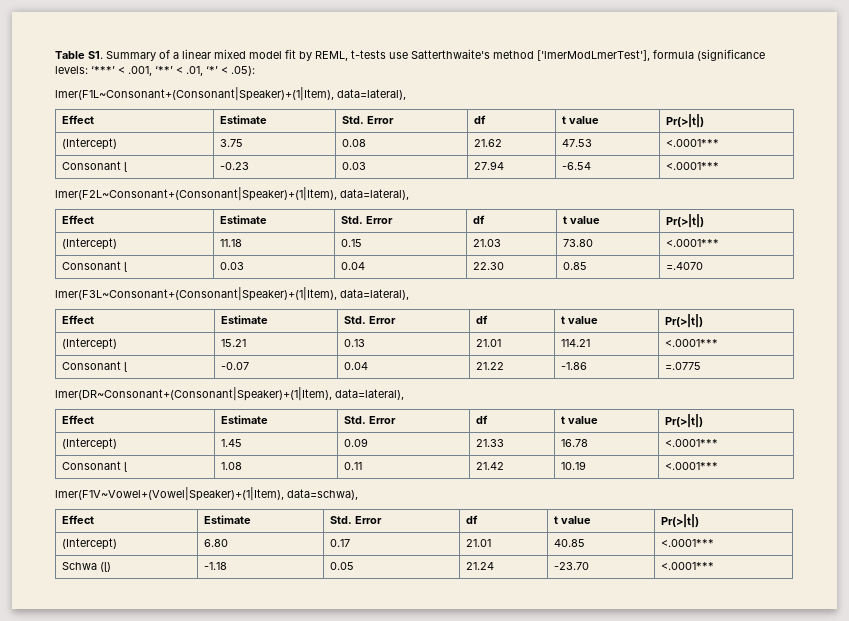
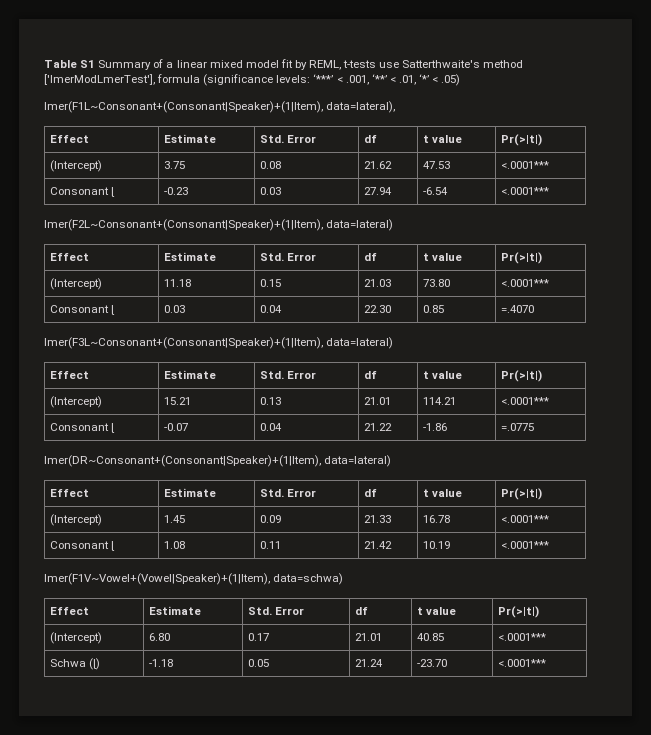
- Table S1. Summary of a linear mixed model fit by REML, t-tests use Satterthwaite's method ['lmerModLmerTest'], formula (significance levels: ‘***’ < .001, ‘**’ < .01, ‘*’ < .05):
+ Table S1 Summary of a linear mixed model fit by REML, t-tests use Satterthwaite's method ['lmerModLmerTest'], formula (significance levels: ‘***’ < .001, ‘**’ < .01, ‘*’ < .05)
- lmer(F2L~Consonant+(Consonant|Speaker)+(1|Item), data=lateral),
+ lmer(F2L~Consonant+(Consonant|Speaker)+(1|Item), data=lateral)
- lmer(F3L~Consonant+(Consonant|Speaker)+(1|Item), data=lateral),
+ lmer(F3L~Consonant+(Consonant|Speaker)+(1|Item), data=lateral)
- lmer(DR~Consonant+(Consonant|Speaker)+(1|Item), data=lateral),
+ lmer(DR~Consonant+(Consonant|Speaker)+(1|Item), data=lateral)
- lmer(F1V~Vowel+(Vowel|Speaker)+(1|Item), data=schwa),
+ lmer(F1V~Vowel+(Vowel|Speaker)+(1|Item), data=schwa)

